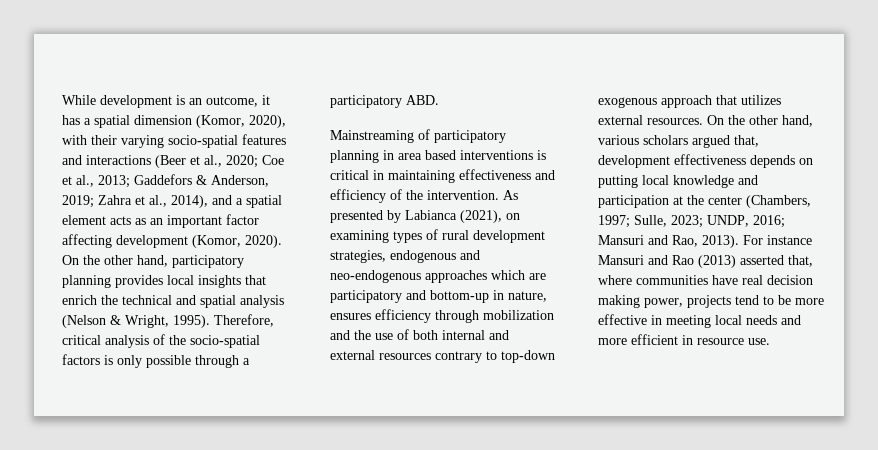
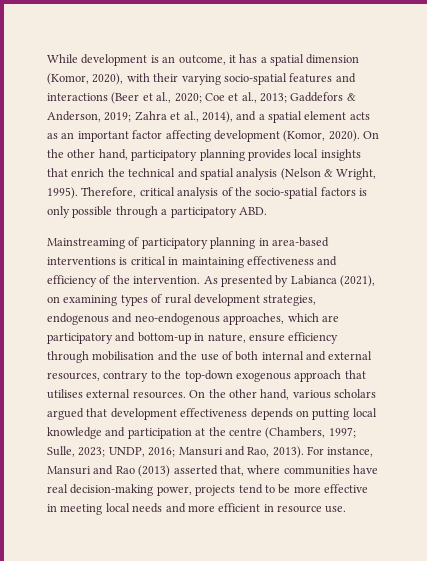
- Mainstreaming of participatory planning in area based interventions is critical in maintaining effectiveness and efficiency of the intervention.
+ Mainstreaming of participatory planning in area-based interventions is critical in maintaining effectiveness and efficiency of the intervention.
- As presented by Labianca (2021), on examining types of rural development strategies, endogenous and neo-endogenous approaches which are participatory and bottom-up in nature, ensures efficiency through mobilization and the use of both internal and external resources contrary to top-down exogenous approach that utilizes external resources.
+ As presented by Labianca (2021), on examining types of rural development strategies, endogenous and neo-endogenous approaches, which are participatory and bottom-up in nature, ensure efficiency through mobilisation and the use of both internal and external resources, contrary to the top-down exogenous approach that utilises external resources.
- On the other hand, various scholars argued that, development effectiveness depends on putting local knowledge and participation at the center (Chambers, 1997; Sulle, 2023; UNDP, 2016; Mansuri and Rao, 2013).
+ On the other hand, various scholars argued that development effectiveness depends on putting local knowledge and participation at the centre (Chambers, 1997; Sulle, 2023; UNDP, 2016; Mansuri and Rao, 2013).
- For instance Mansuri and Rao (2013) asserted that, where communities have real decision making power, projects tend to be more effective in meeting local needs and more efficient in resource use.
+ For instance, Mansuri and Rao (2013) asserted that, where communities have real decision-making power, projects tend to be more effective in meeting local needs and more efficient in resource use.

